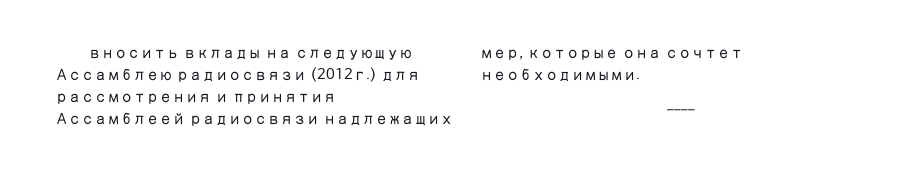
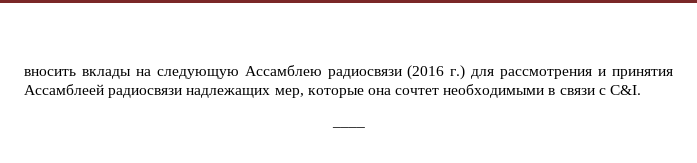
- вносить вклады на следующую Ассамблею радиосвязи (2012г.) для рассмотрения и принятия Ассамблеей радиосвязи надлежащих мер, которые она сочтет необходимыми.
+ вносить вклады на следующую Ассамблею радиосвязи (2016 г.) для рассмотрения и принятия Ассамблеей радиосвязи надлежащих мер, которые она сочтет необходимыми в связи с C&I.

